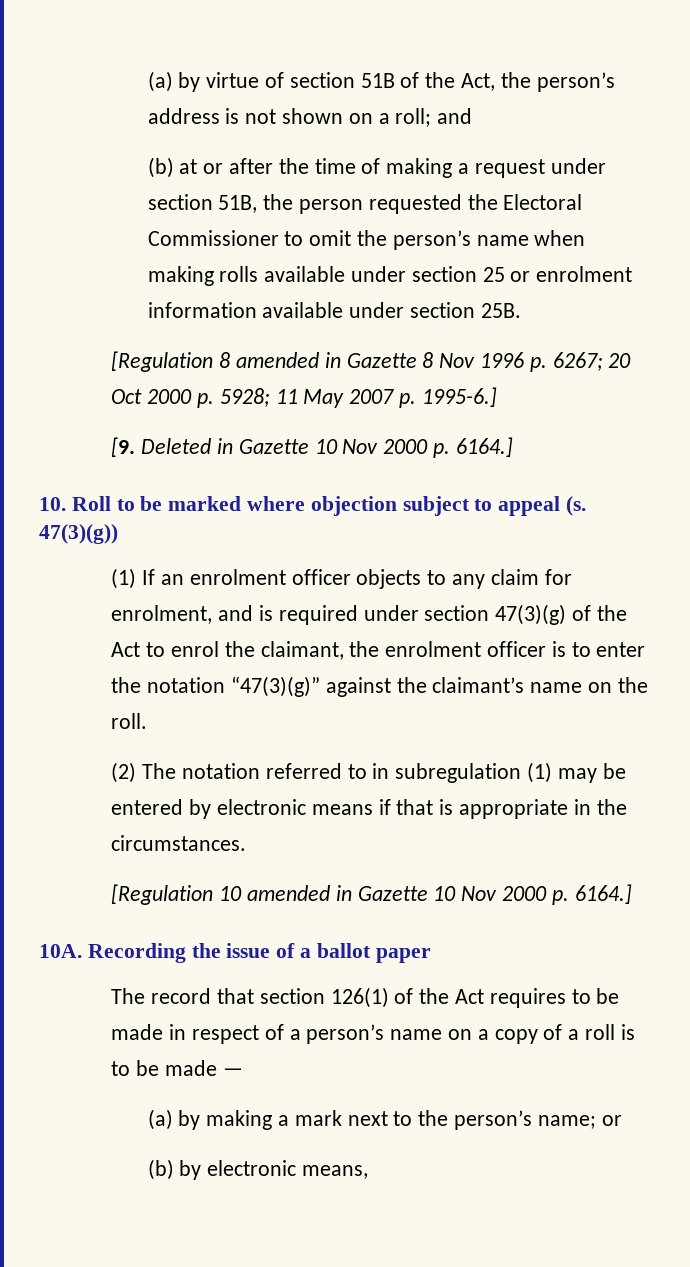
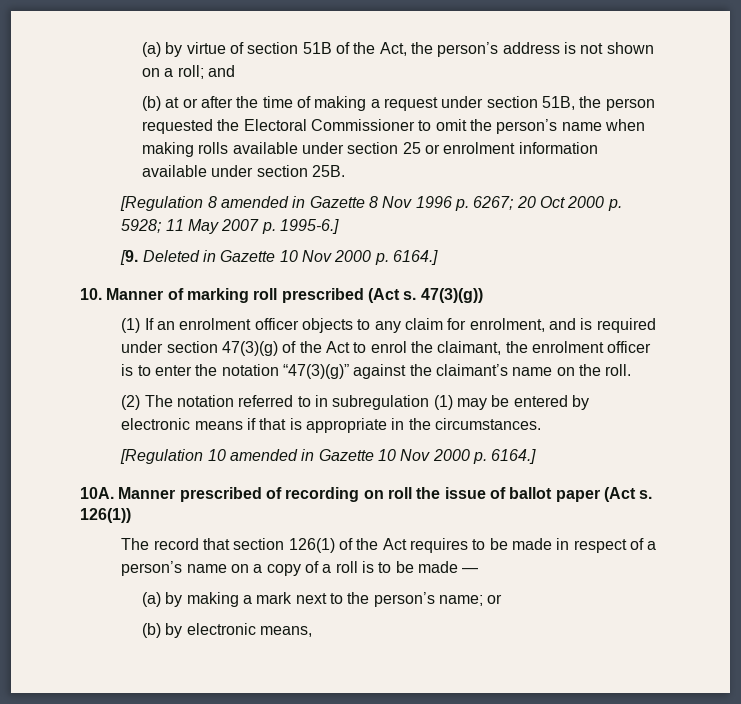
- 10. Roll to be marked where objection subject to appeal (s.
+ 10. Manner of marking roll prescribed (Act s.
- Recording the issue of a ballot paper
+ Manner prescribed of recording on roll the issue of ballot paper (Act s. 126(1))

